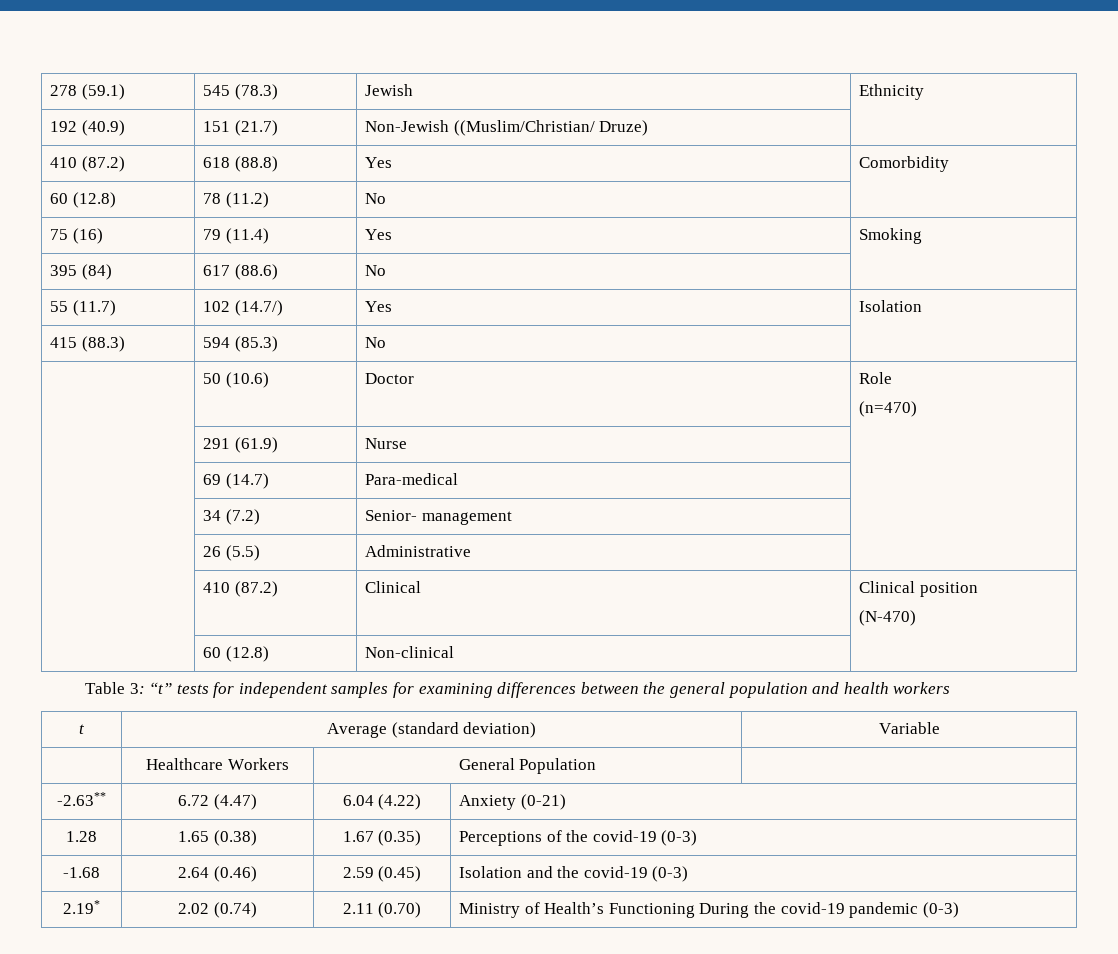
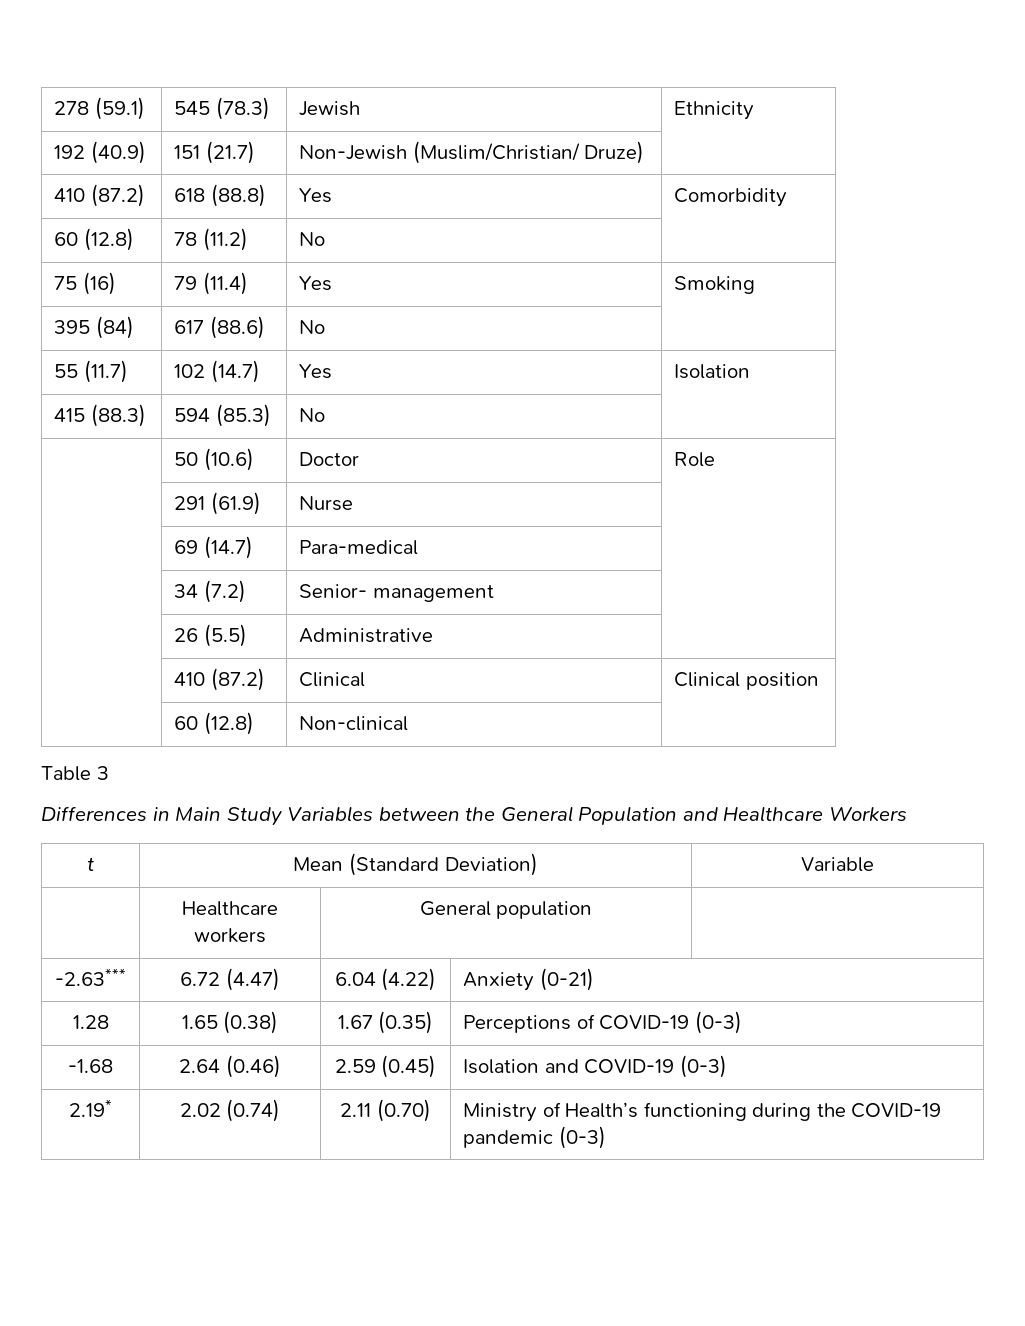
- 192 (40.9) | 151 (21.7) | Non-Jewish ((Muslim/Christian/ Druze) |
+ 192 (40.9) | 151 (21.7) | Non-Jewish (Muslim/Christian/ Druze) |
- 55 (11.7) | 102 (14.7/) | Yes | Isolation
+ 55 (11.7) | 102 (14.7) | Yes | Isolation
  | 50 (10.6) | Doctor | Role
- (n=470)
  | 410 (87.2) | Clinical | Clinical position
- (N-470)
- Table 3: “t” tests for independent samples for examining differences between the general population and health workers
- t | Average (standard deviation) | Variable
+ Table 3
+ Differences in Main Study Variables between the General Population and Healthcare Workers
+ t | Mean (Standard Deviation) | Variable
- | Healthcare Workers | General Population |
- -2.63** | 6.72 (4.47) | 6.04 (4.22) | Anxiety (0-21)
+ | Healthcare workers | General population |
+ -2.63*** | 6.72 (4.47) | 6.04 (4.22) | Anxiety (0-21)
- 1.28 | 1.65 (0.38) | 1.67 (0.35) | Perceptions of the covid-19 (0-3)
+ 1.28 | 1.65 (0.38) | 1.67 (0.35) | Perceptions of COVID-19 (0-3)
- -1.68 | 2.64 (0.46) | 2.59 (0.45) | Isolation and the covid-19 (0-3)
+ -1.68 | 2.64 (0.46) | 2.59 (0.45) | Isolation and COVID-19 (0-3)
- 2.19* | 2.02 (0.74) | 2.11 (0.70) | Ministry of Health’s Functioning During the covid-19 pandemic (0-3)
+ 2.19* | 2.02 (0.74) | 2.11 (0.70) | Ministry of Health’s functioning during the COVID-19 pandemic (0-3)

